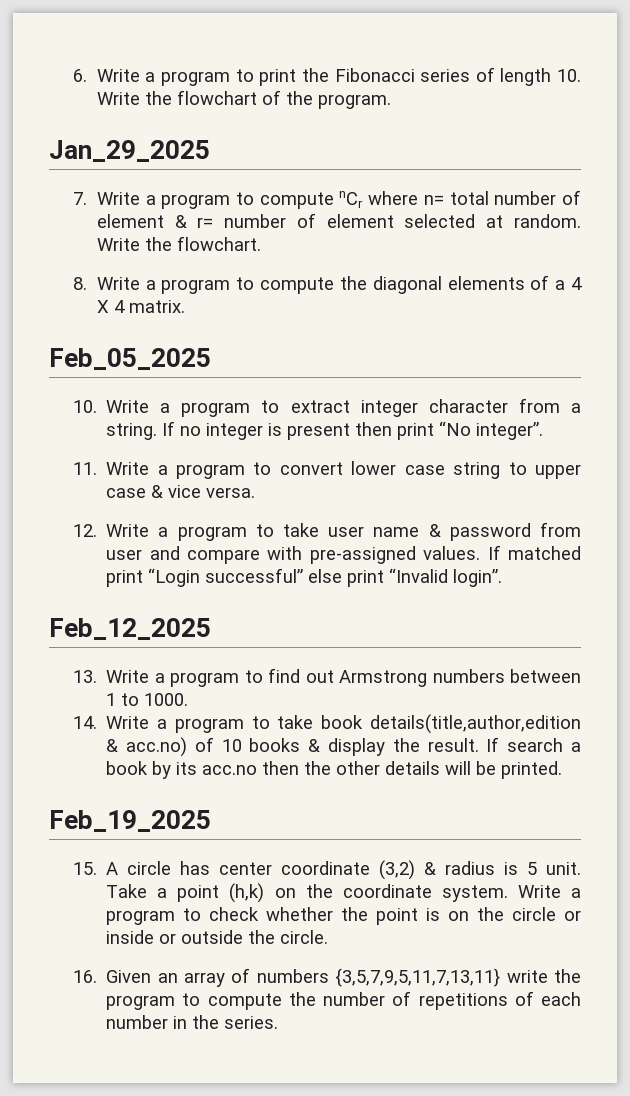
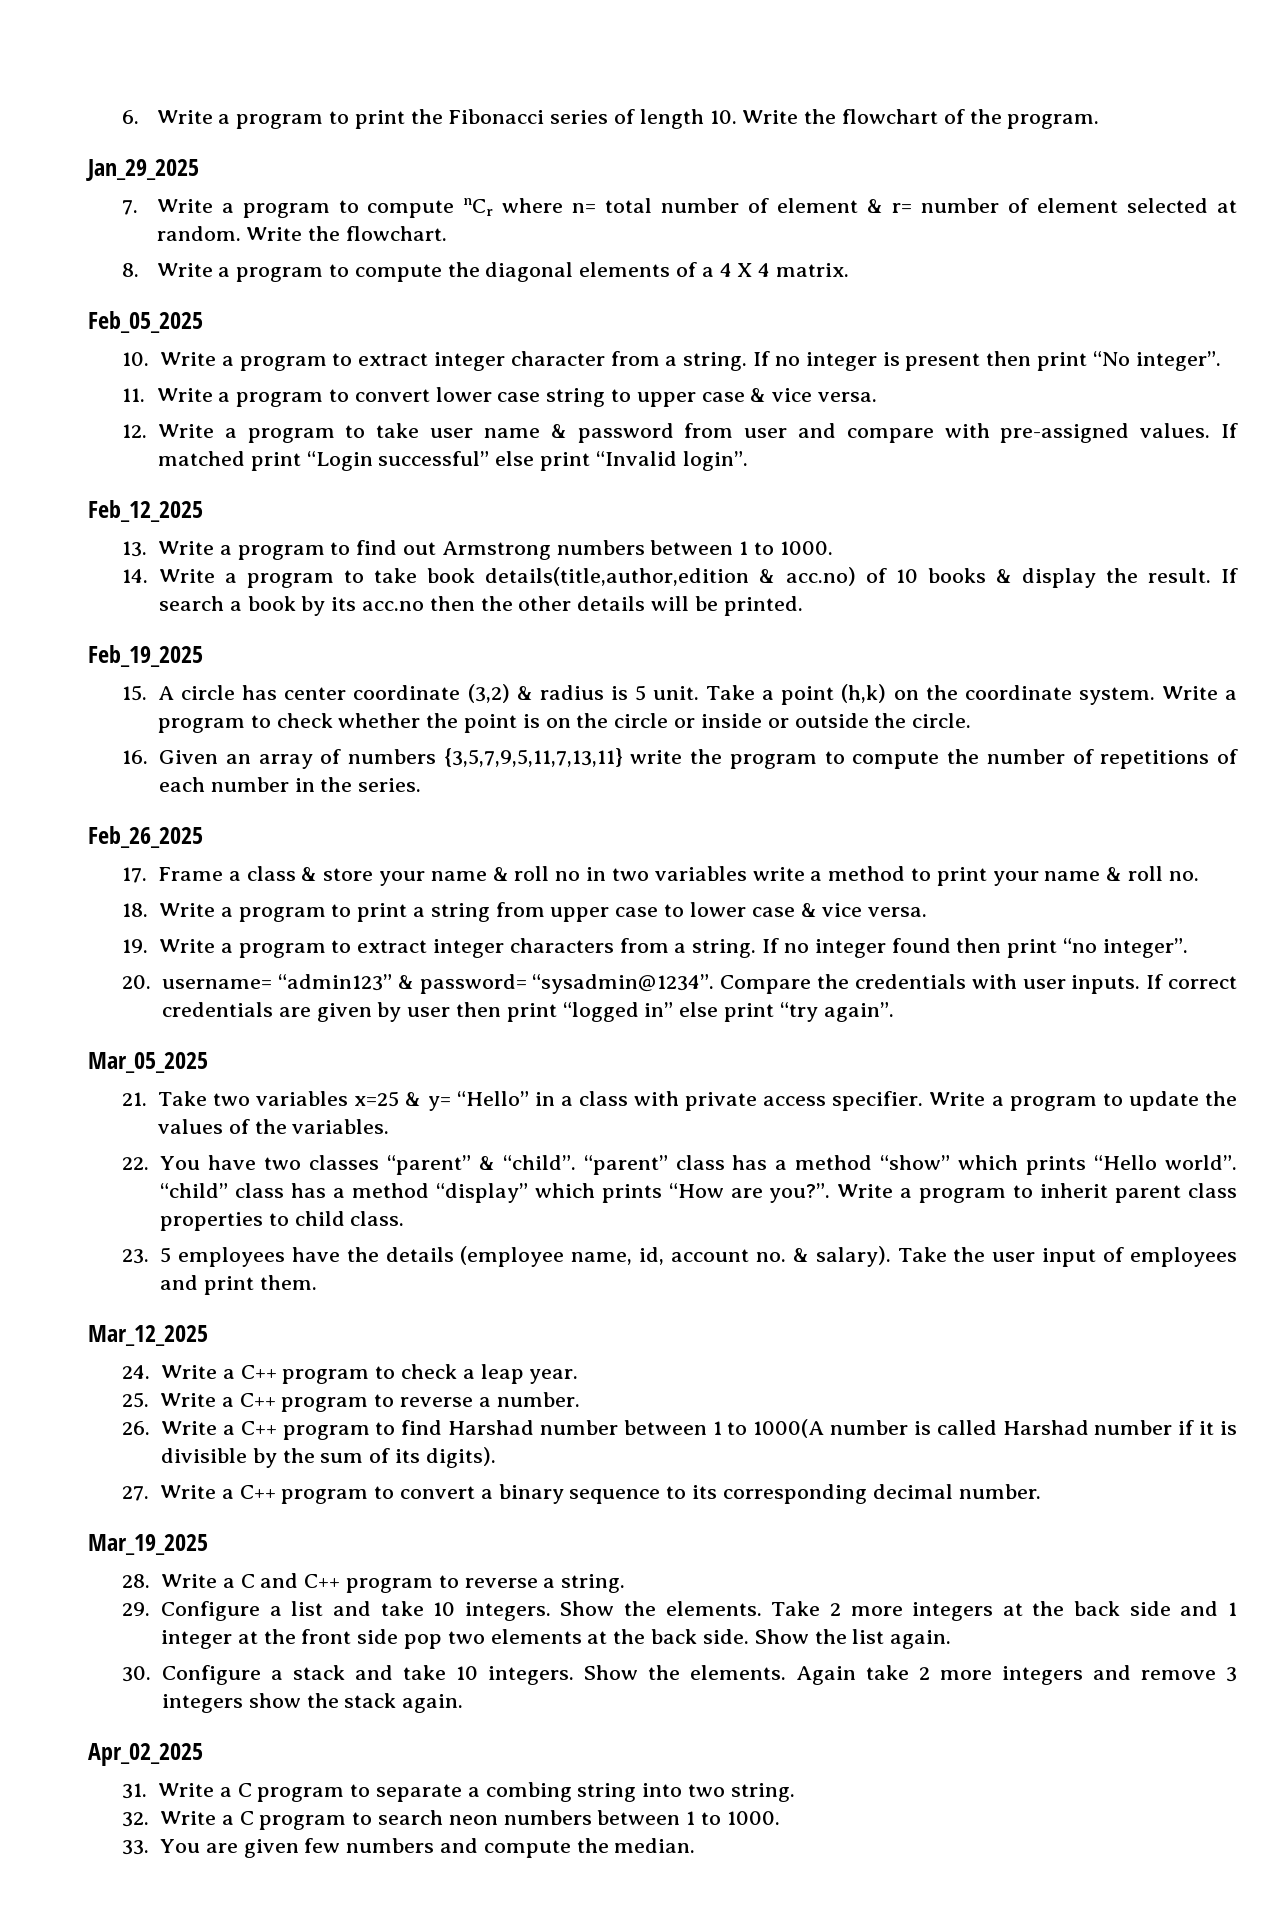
+ Feb_26_2025
+ 17. Frame a class & store your name & roll no in two variables write a method to print your name & roll no.
+ 18. Write a program to print a string from upper case to lower case & vice versa.
+ 19. Write a program to extract integer characters from a string. If no integer found then print “no integer”.
+ 20. username= “admin123” & password= “sysadmin@1234”. Compare the credentials with user inputs. If correct credentials are given by user then print “logged in” else print “try again”.
+ Mar_05_2025
+ 21. Take two variables x=25 & y= “Hello” in a class with private access specifier. Write a program to update the values of the variables.
+ 22. You have two classes “parent” & “child”. “parent” class has a method “show” which prints “Hello world”. “child” class has a method “display” which prints “How are you?”. Write a program to inherit parent class properties to child class.
+ 23. 5 employees have the details (employee name, id, account no. & salary). Take the user input of employees and print them.
+ Mar_12_2025
+ 24. Write a C++ program to check a leap year.
+ 25. Write a C++ program to reverse a number.
+ 26. Write a C++ program to find Harshad number between 1 to 1000(A number is called Harshad number if it is divisible by the sum of its digits).
+ 27. Write a C++ program to convert a binary sequence to its corresponding decimal number.
+ Mar_19_2025
+ 28. Write a C and C++ program to reverse a string.
+ 29. Configure a list and take 10 integers. Show the elements. Take 2 more integers at the back side and 1 integer at the front side pop two elements at the back side. Show the list again.
+ 30. Configure a stack and take 10 integers. Show the elements. Again take 2 more integers and remove 3 integers show the stack again.
+ Apr_02_2025
+ 31. Write a C program to separate a combing string into two string.
+ 32. Write a C program to search neon numbers between 1 to 1000.
+ 33. You are given few numbers and compute the median.

